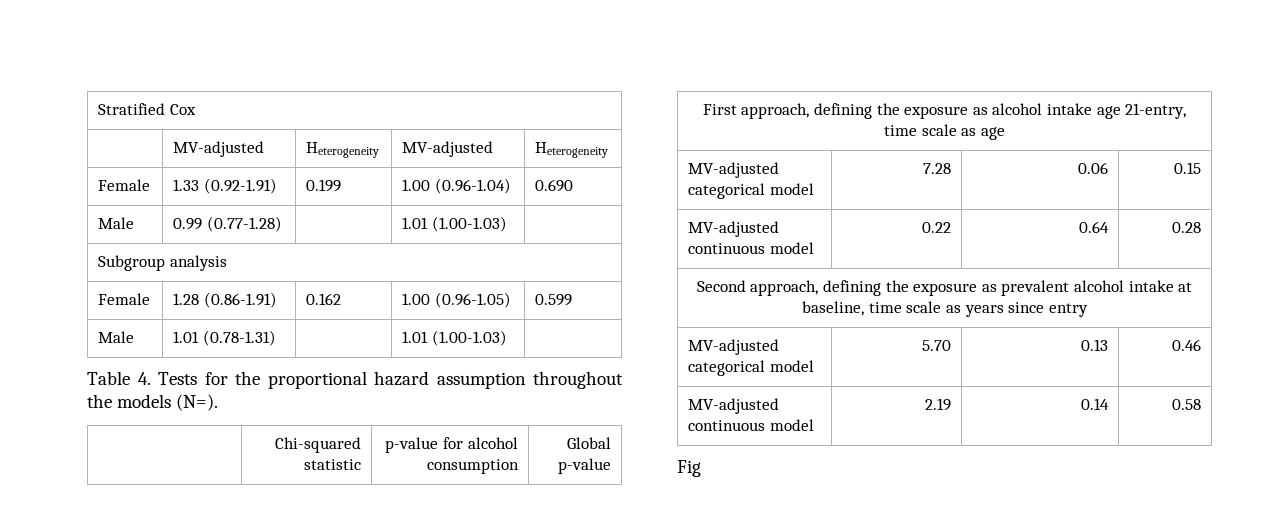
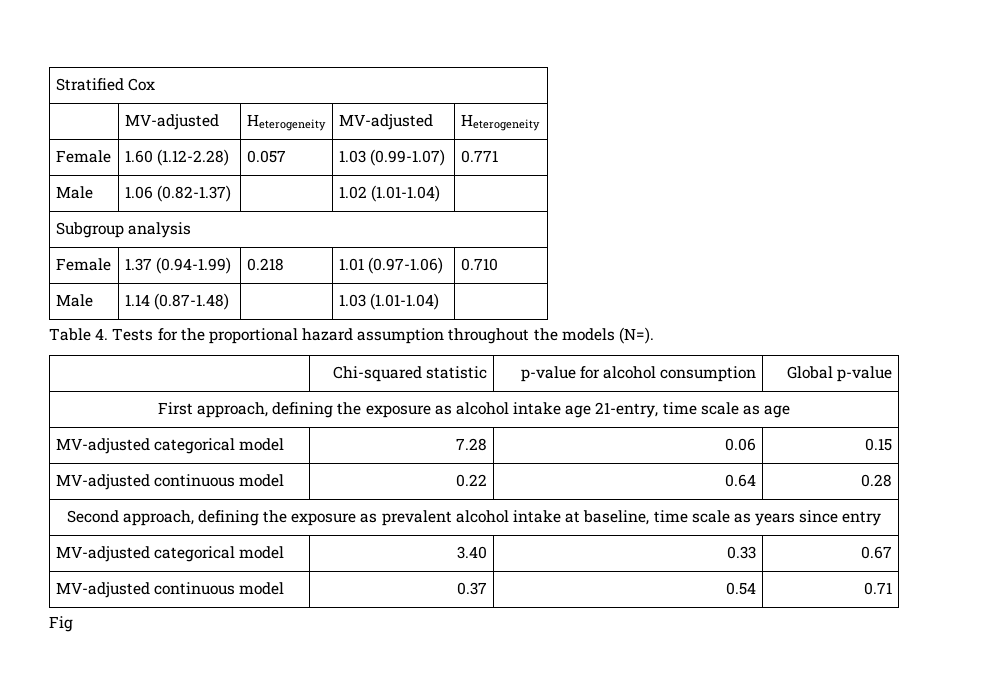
- Female | 1.33 (0.92-1.91) | 0.199 | 1.00 (0.96-1.04) | 0.690
- Male | 0.99 (0.77-1.28) | | 1.01 (1.00-1.03) |
+ Female | 1.60 (1.12-2.28) | 0.057 | 1.03 (0.99-1.07) | 0.771
+ Male | 1.06 (0.82-1.37) | | 1.02 (1.01-1.04) |
  Subgroup analysis
- Female | 1.28 (0.86-1.91) | 0.162 | 1.00 (0.96-1.05) | 0.599
- Male | 1.01 (0.78-1.31) | | 1.01 (1.00-1.03) |
+ Female | 1.37 (0.94-1.99) | 0.218 | 1.01 (0.97-1.06) | 0.710
+ Male | 1.14 (0.87-1.48) | | 1.03 (1.01-1.04) |
- MV-adjusted categorical model | 5.70 | 0.13 | 0.46
- MV-adjusted continuous model | 2.19 | 0.14 | 0.58
+ MV-adjusted categorical model | 3.40 | 0.33 | 0.67
+ MV-adjusted continuous model | 0.37 | 0.54 | 0.71

